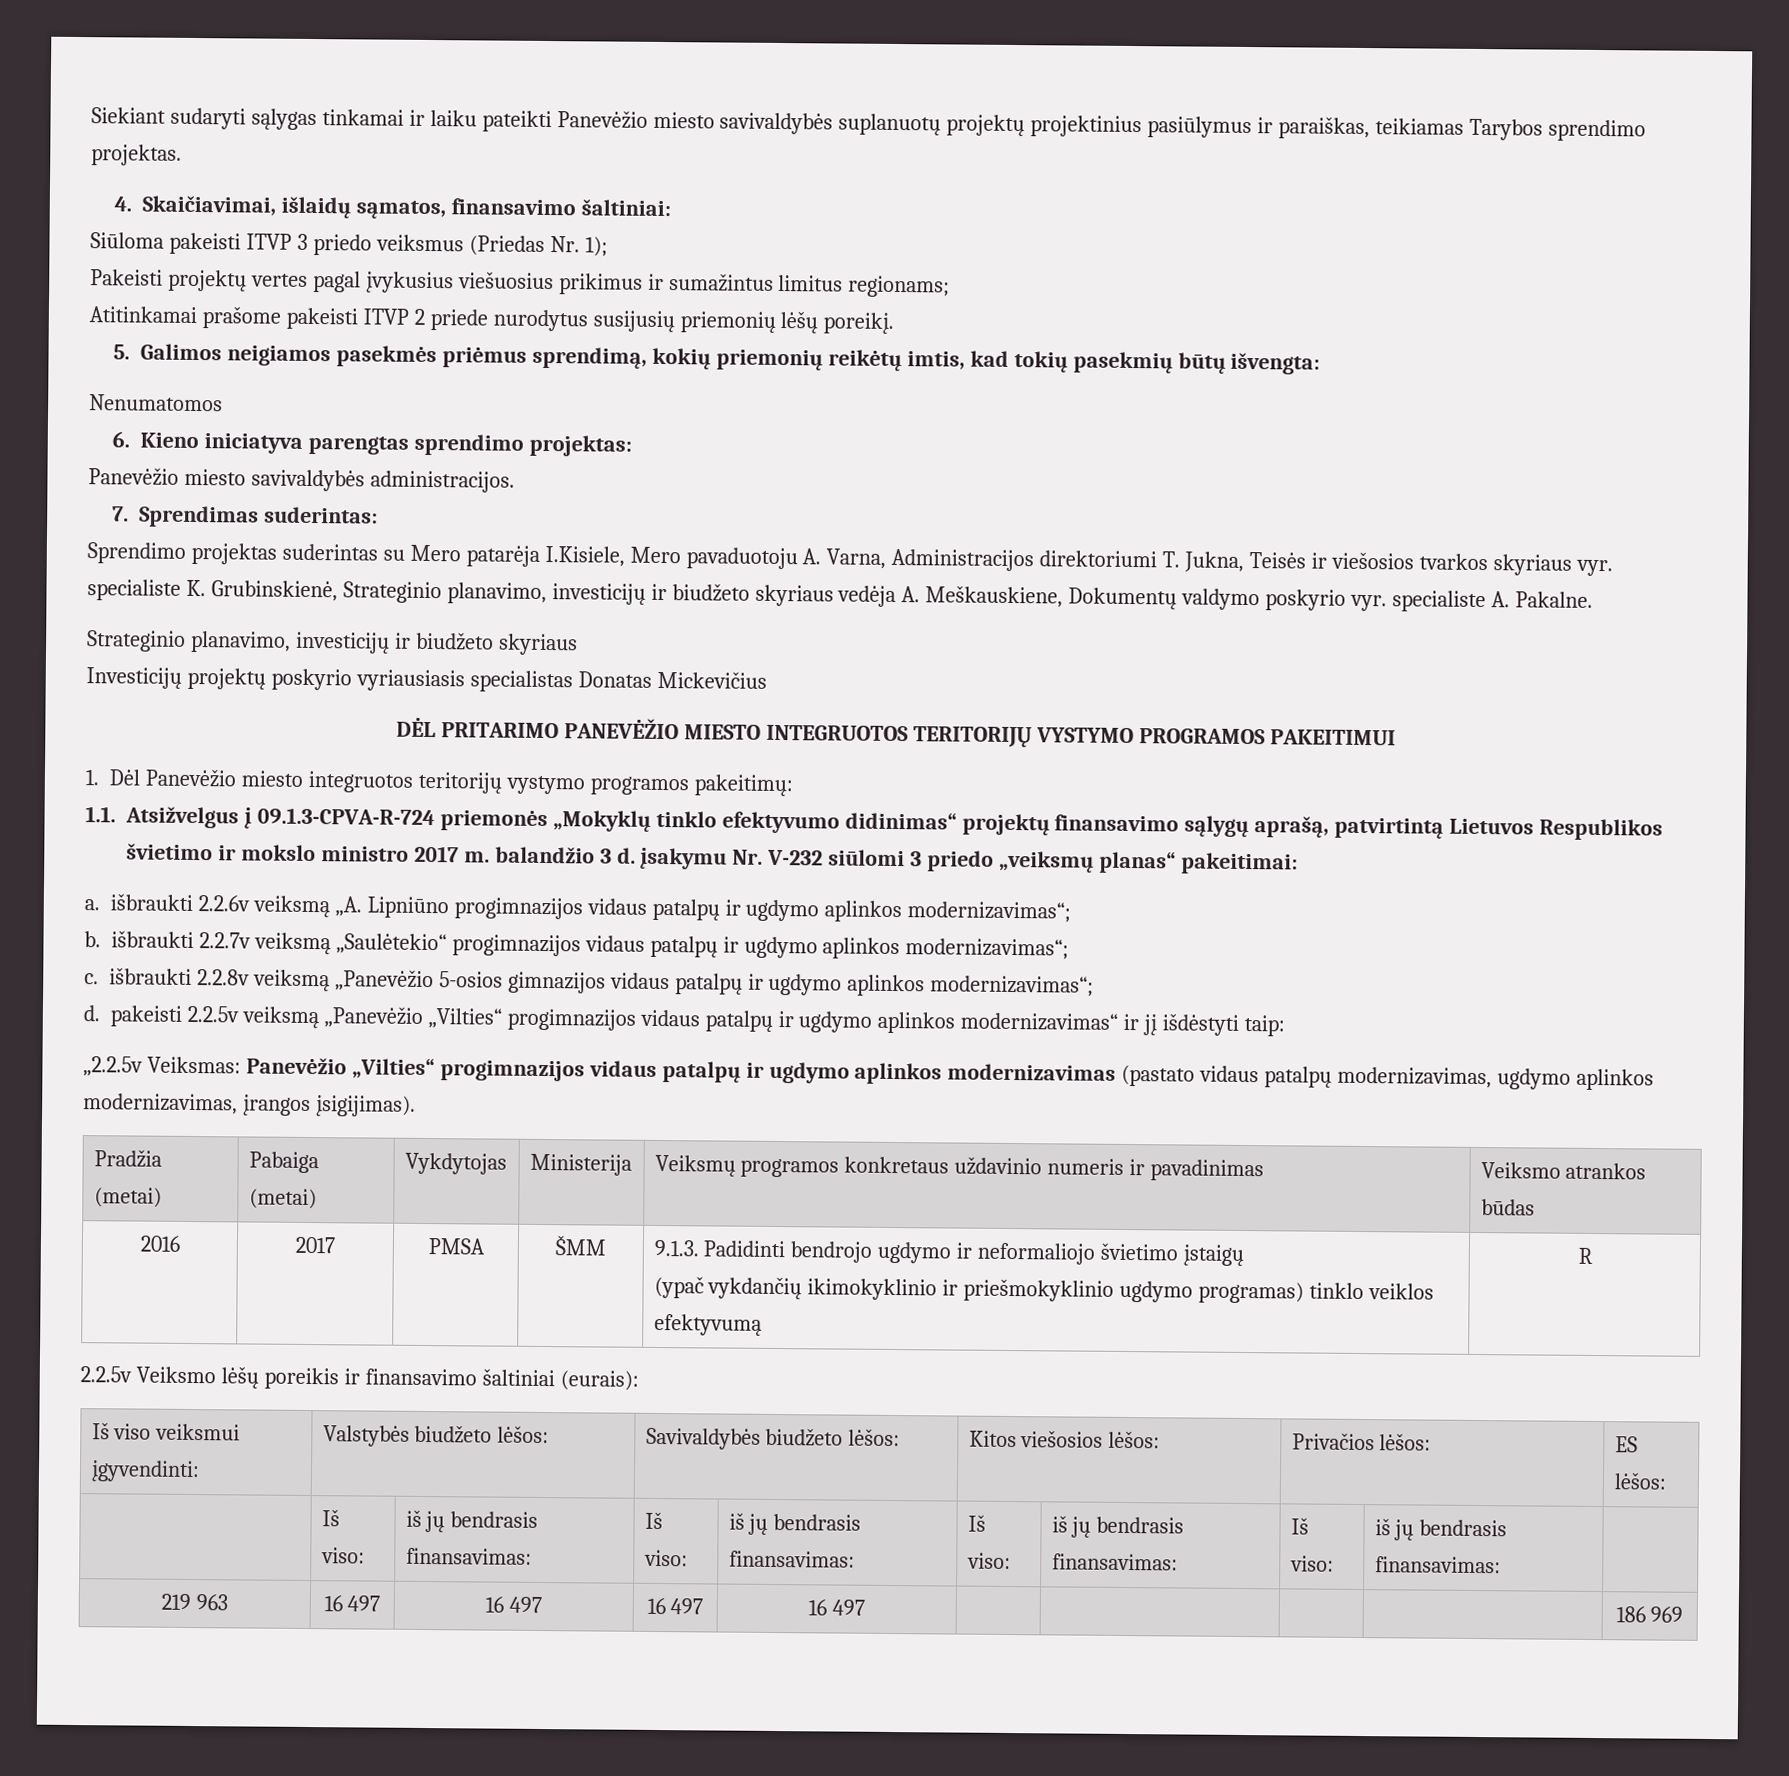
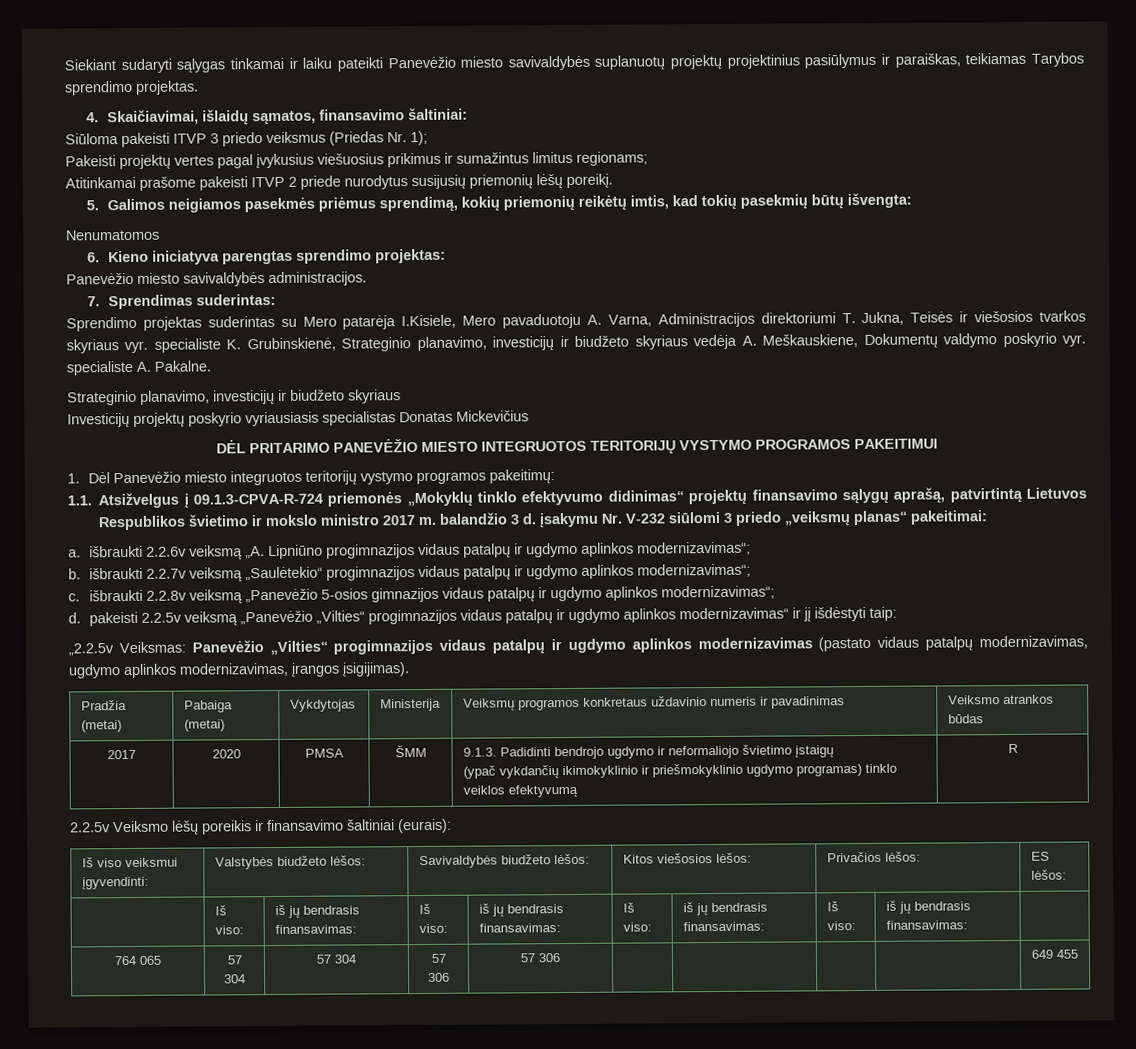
- 2016 | 2017 | PMSA | ŠMM | 9.1.3. Padidinti bendrojo ugdymo ir neformaliojo švietimo įstaigų
+ 2017 | 2020 | PMSA | ŠMM | 9.1.3. Padidinti bendrojo ugdymo ir neformaliojo švietimo įstaigų
- 219 963 | 16 497 | 16 497 | 16 497 | 16 497 | | | | | 186 969
+ 764 065 | 57 304 | 57 304 | 57 306 | 57 306 | | | | | 649 455

